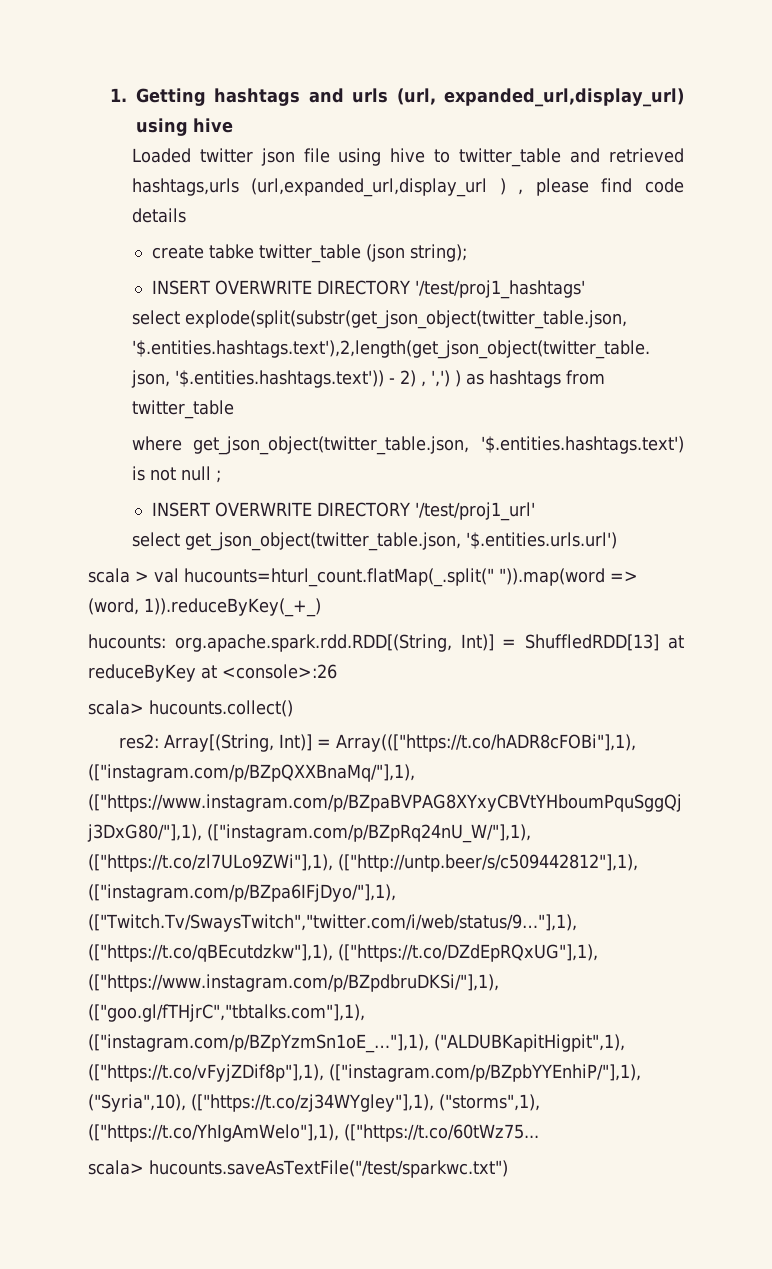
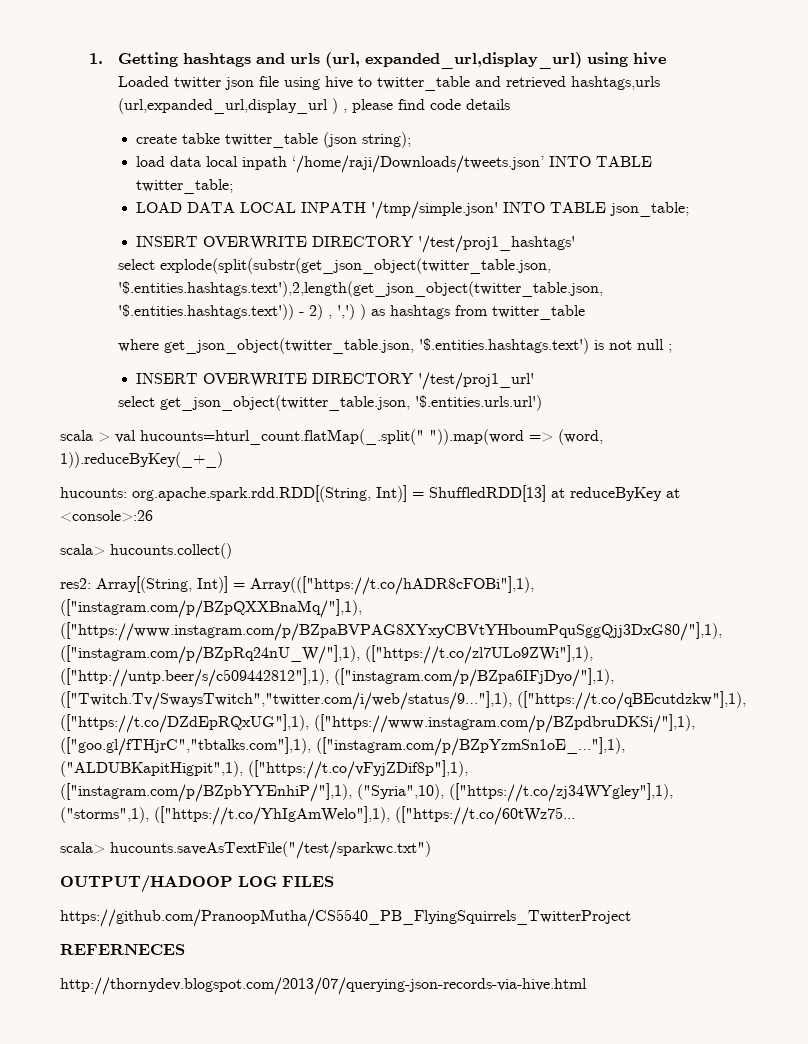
+ load data local inpath ‘/home/raji/Downloads/tweets.json’ INTO TABLE twitter_table;
+ LOAD DATA LOCAL INPATH '/tmp/simple.json' INTO TABLE json_table;
+ OUTPUT/HADOOP LOG FILES
+ https://github.com/PranoopMutha/CS5540_PB_FlyingSquirrels_TwitterProject
+ REFERNECES
+ http://thornydev.blogspot.com/2013/07/querying-json-records-via-hive.html

